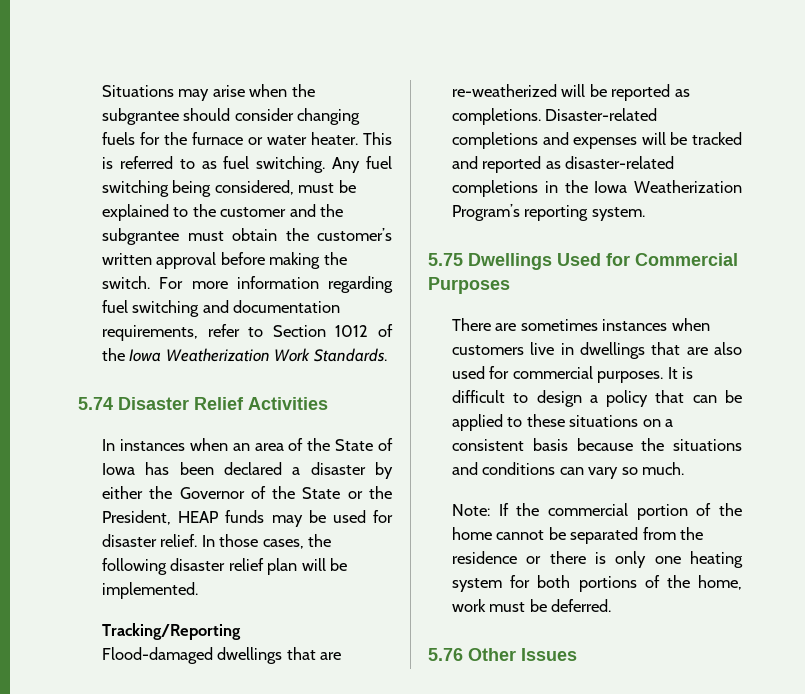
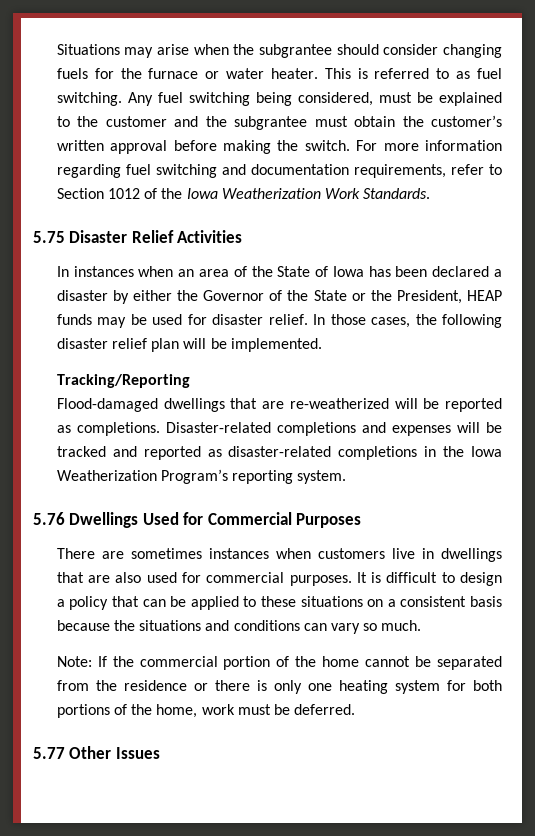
- 5.74 Disaster Relief Activities
+ 5.75 Disaster Relief Activities
- 5.75 Dwellings Used for Commercial Purposes
+ 5.76 Dwellings Used for Commercial Purposes
- 5.76 Other Issues
+ 5.77 Other Issues

